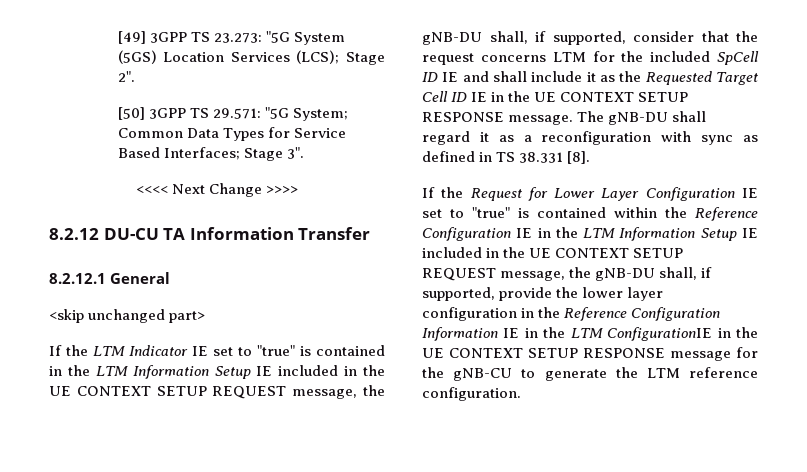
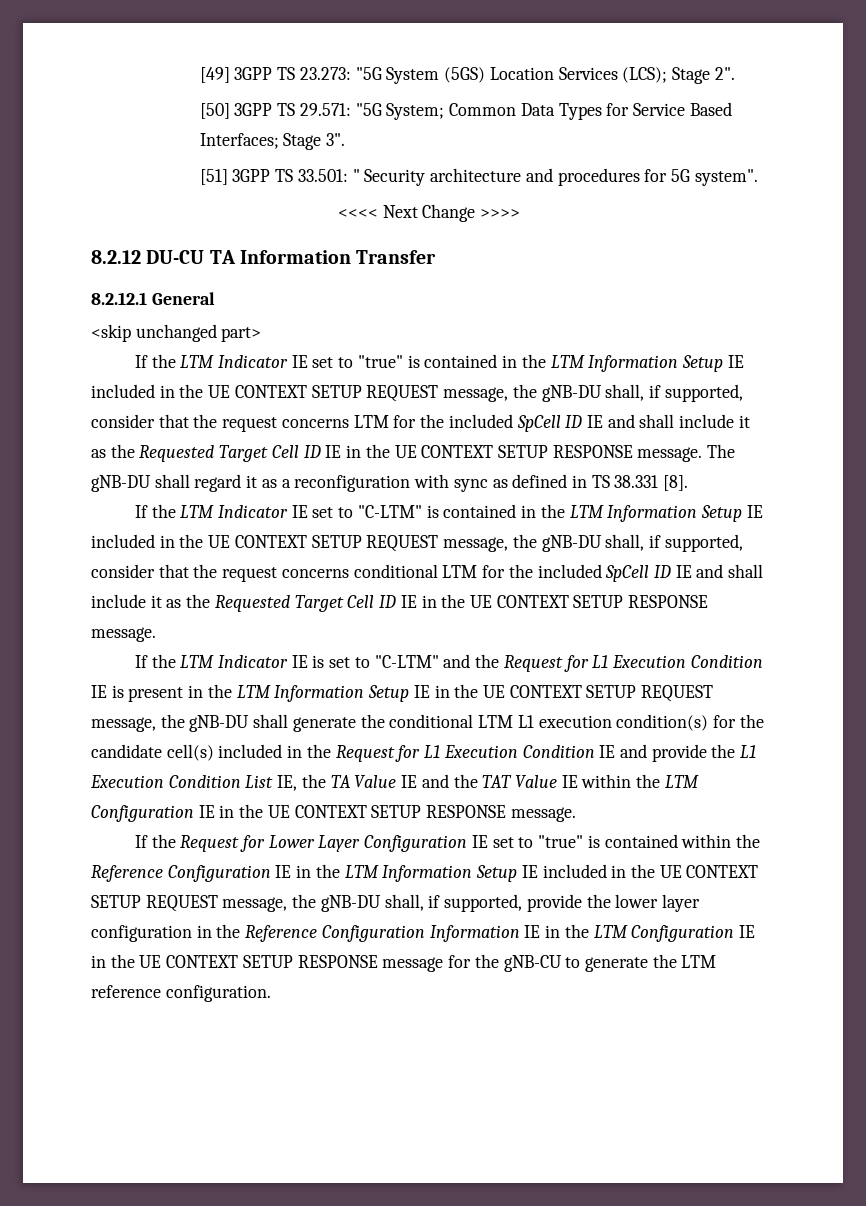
+ [51] 3GPP TS 33.501: " Security architecture and procedures for 5G system".
+ If the LTM Indicator IE set to "C-LTM" is contained in the LTM Information Setup IE included in the UE CONTEXT SETUP REQUEST message, the gNB-DU shall, if supported, consider that the request concerns conditional LTM for the included SpCell ID IE and shall include it as the Requested Target Cell ID IE in the UE CONTEXT SETUP RESPONSE message.
+ If the LTM Indicator IE is set to "C-LTM" and the Request for L1 Execution Condition IE is present in the LTM Information Setup IE in the UE CONTEXT SETUP REQUEST message, the gNB-DU shall generate the conditional LTM L1 execution condition(s) for the candidate cell(s) included in the Request for L1 Execution Condition IE and provide the L1 Execution Condition List IE, the TA Value IE and the TAT Value IE within the LTM Configuration IE in the UE CONTEXT SETUP RESPONSE message.
- If the Request for Lower Layer Configuration IE set to "true" is contained within the Reference Configuration IE in the LTM Information Setup IE included in the UE CONTEXT SETUP REQUEST message, the gNB-DU shall, if supported, provide the lower layer configuration in the Reference Configuration Information IE in the LTM ConfigurationIE in the UE CONTEXT SETUP RESPONSE message for the gNB-CU to generate the LTM reference configuration.
+ If the Request for Lower Layer Configuration IE set to "true" is contained within the Reference Configuration IE in the LTM Information Setup IE included in the UE CONTEXT SETUP REQUEST message, the gNB-DU shall, if supported, provide the lower layer configuration in the Reference Configuration Information IE in the LTM Configuration IE in the UE CONTEXT SETUP RESPONSE message for the gNB-CU to generate the LTM reference configuration.

